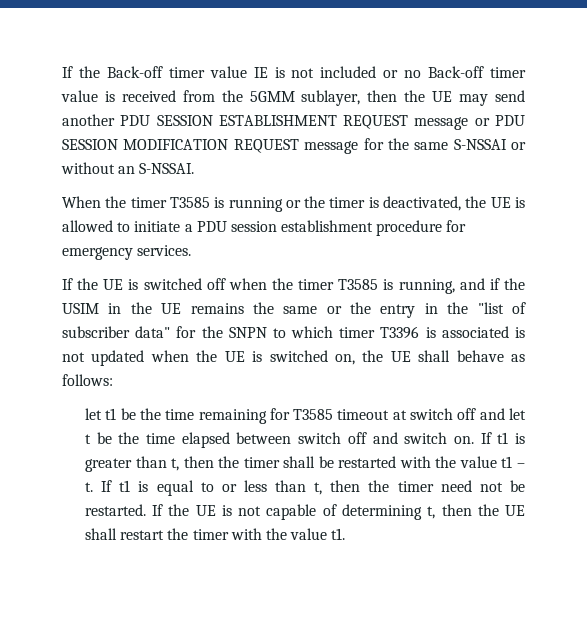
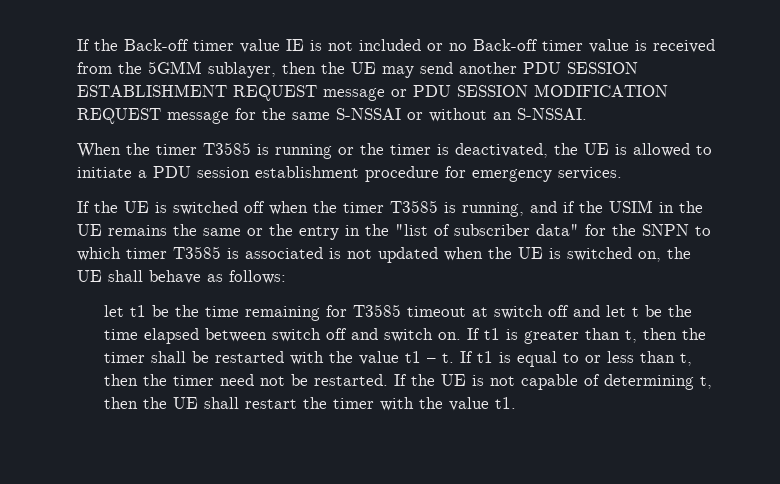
- If the UE is switched off when the timer T3585 is running, and if the USIM in the UE remains the same or the entry in the "list of subscriber data" for the SNPN to which timer T3396 is associated is not updated when the UE is switched on, the UE shall behave as follows:
+ If the UE is switched off when the timer T3585 is running, and if the USIM in the UE remains the same or the entry in the "list of subscriber data" for the SNPN to which timer T3585 is associated is not updated when the UE is switched on, the UE shall behave as follows:

